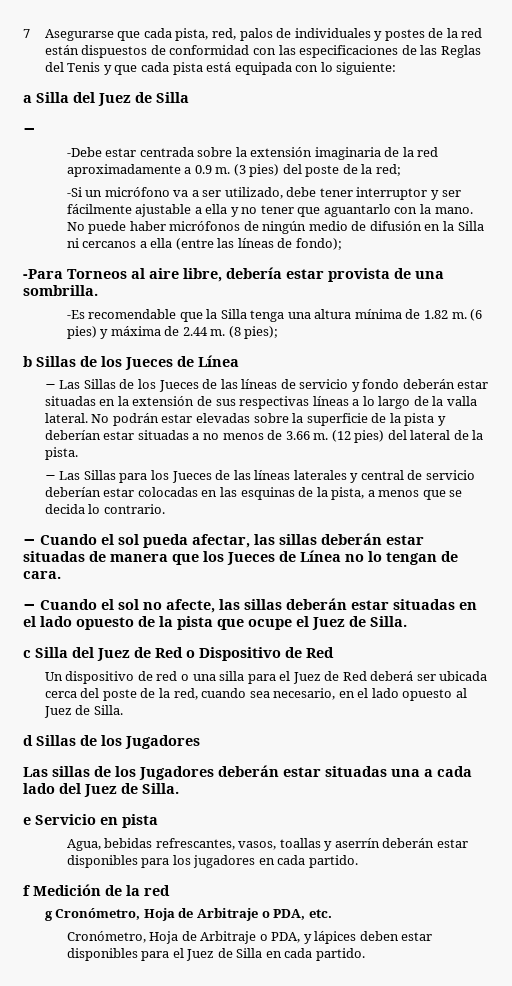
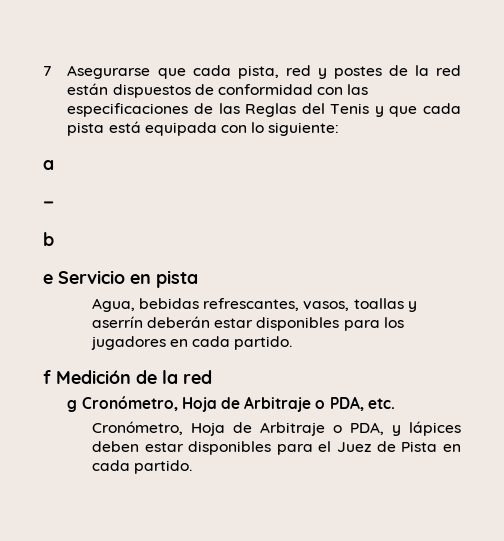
- 7 Asegurarse que cada pista, red, palos de individuales y postes de la red están dispuestos de conformidad con las especificaciones de las Reglas del Tenis y que cada pista está equipada con lo siguiente:
+ 7 Asegurarse que cada pista, red y postes de la red están dispuestos de conformidad con las especificaciones de las Reglas del Tenis y que cada pista está equipada con lo siguiente:
- a Silla del Juez de Silla
+ a
  −
- -Debe estar centrada sobre la extensión imaginaria de la red aproximadamente a 0.9 m. (3 pies) del poste de la red;
- -Si un micrófono va a ser utilizado, debe tener interruptor y ser fácilmente ajustable a ella y no tener que aguantarlo con la mano. No puede haber micrófonos de ningún medio de difusión en la Silla ni cercanos a ella (entre las líneas de fondo);
- -Para Torneos al aire libre, debería estar provista de una sombrilla.
- -Es recomendable que la Silla tenga una altura mínima de 1.82 m. (6 pies) y máxima de 2.44 m. (8 pies);
- b Sillas de los Jueces de Línea
- − Las Sillas de los Jueces de las líneas de servicio y fondo deberán estar situadas en la extensión de sus respectivas líneas a lo largo de la valla lateral. No podrán estar elevadas sobre la superficie de la pista y deberían estar situadas a no menos de 3.66 m. (12 pies) del lateral de la pista.
- − Las Sillas para los Jueces de las líneas laterales y central de servicio deberían estar colocadas en las esquinas de la pista, a menos que se decida lo contrario.
- − Cuando el sol pueda afectar, las sillas deberán estar situadas de manera que los Jueces de Línea no lo tengan de cara.
- − Cuando el sol no afecte, las sillas deberán estar situadas en el lado opuesto de la pista que ocupe el Juez de Silla.
- c Silla del Juez de Red o Dispositivo de Red
- Un dispositivo de red o una silla para el Juez de Red deberá ser ubicada cerca del poste de la red, cuando sea necesario, en el lado opuesto al Juez de Silla.
- d Sillas de los Jugadores
- Las sillas de los Jugadores deberán estar situadas una a cada lado del Juez de Silla.
+ b
- Cronómetro, Hoja de Arbitraje o PDA, y lápices deben estar disponibles para el Juez de Silla en cada partido.
+ Cronómetro, Hoja de Arbitraje o PDA, y lápices deben estar disponibles para el Juez de Pista en cada partido.

